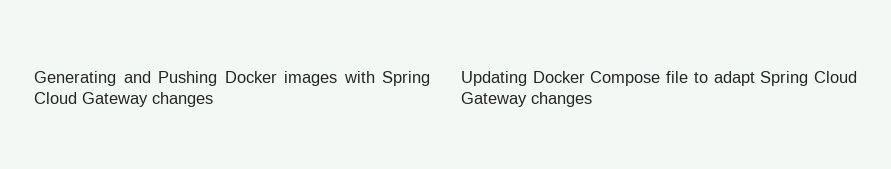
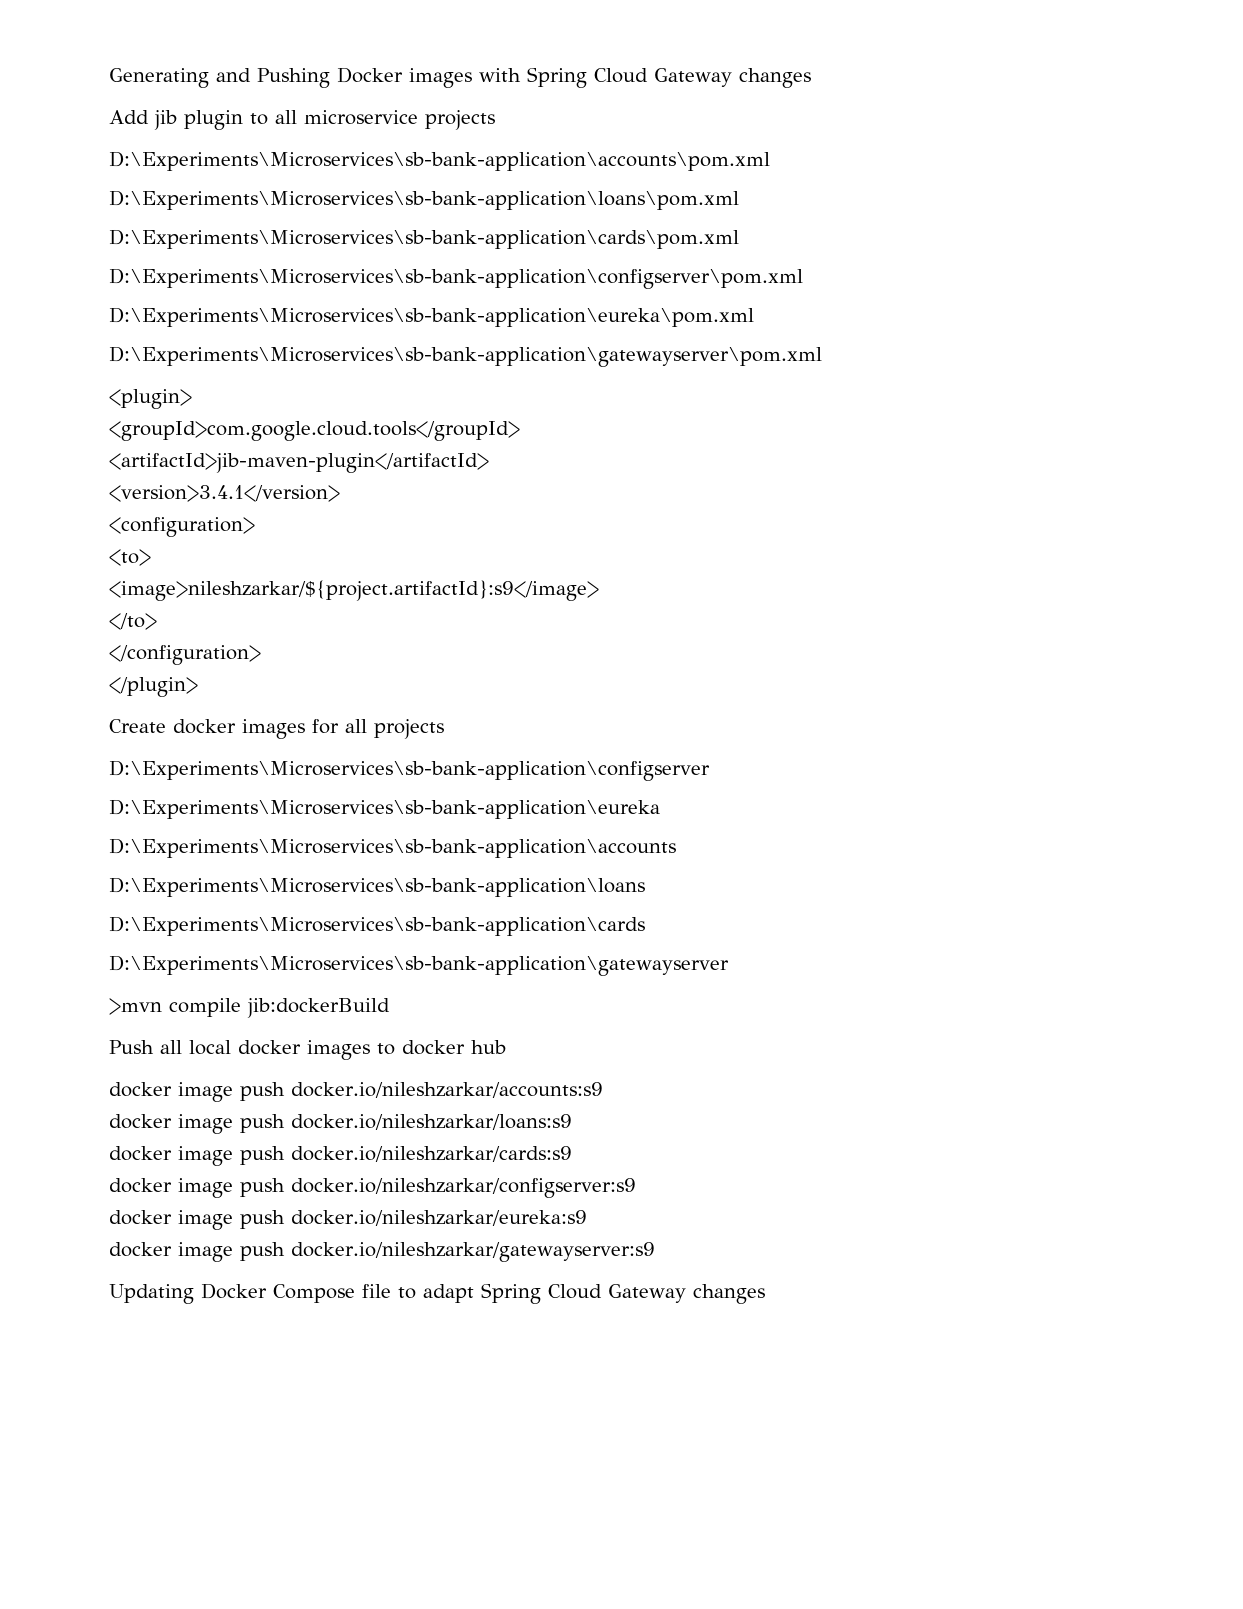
+ Add jib plugin to all microservice projects
+ D:\Experiments\Microservices\sb-bank-application\accounts\pom.xml
+ D:\Experiments\Microservices\sb-bank-application\loans\pom.xml
+ D:\Experiments\Microservices\sb-bank-application\cards\pom.xml
+ D:\Experiments\Microservices\sb-bank-application\configserver\pom.xml
+ D:\Experiments\Microservices\sb-bank-application\eureka\pom.xml
+ D:\Experiments\Microservices\sb-bank-application\gatewayserver\pom.xml
+ <plugin>
+ <groupId>com.google.cloud.tools</groupId>
+ <artifactId>jib-maven-plugin</artifactId>
+ <version>3.4.1</version>
+ <configuration>
+ <to>
+ <image>nileshzarkar/${project.artifactId}:s9</image>
+ </to>
+ </configuration>
+ </plugin>
+ Create docker images for all projects
+ D:\Experiments\Microservices\sb-bank-application\configserver
+ D:\Experiments\Microservices\sb-bank-application\eureka
+ D:\Experiments\Microservices\sb-bank-application\accounts
+ D:\Experiments\Microservices\sb-bank-application\loans
+ D:\Experiments\Microservices\sb-bank-application\cards
+ D:\Experiments\Microservices\sb-bank-application\gatewayserver
+ >mvn compile jib:dockerBuild
+ Push all local docker images to docker hub
+ docker image push docker.io/nileshzarkar/accounts:s9
+ docker image push docker.io/nileshzarkar/loans:s9
+ docker image push docker.io/nileshzarkar/cards:s9
+ docker image push docker.io/nileshzarkar/configserver:s9
+ docker image push docker.io/nileshzarkar/eureka:s9
+ docker image push docker.io/nileshzarkar/gatewayserver:s9

